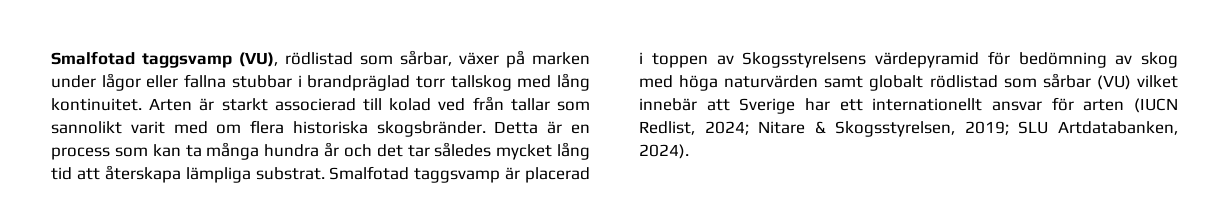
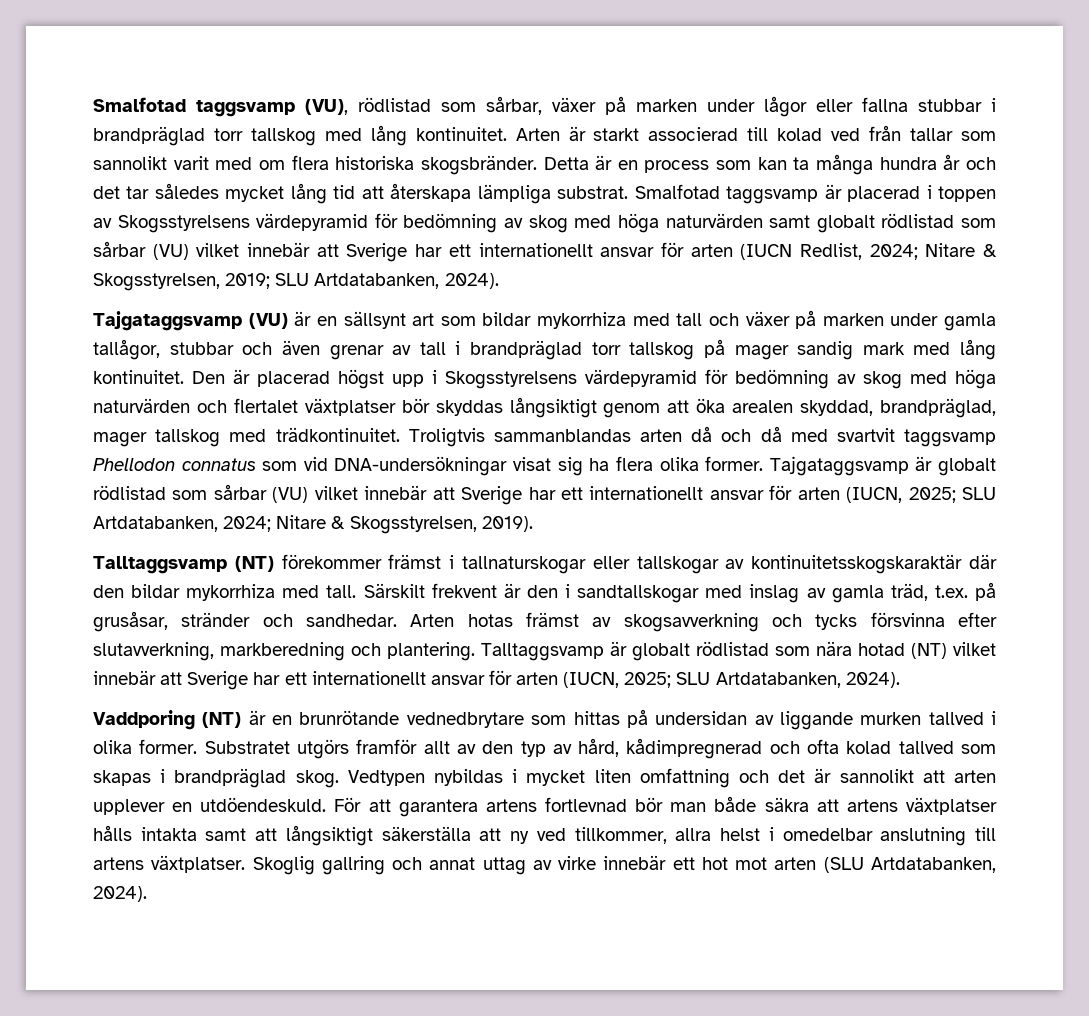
+ Tajgataggsvamp (VU) är en sällsynt art som bildar mykorrhiza med tall och växer på marken under gamla tallågor, stubbar och även grenar av tall i brandpräglad torr tallskog på mager sandig mark med lång kontinuitet. Den är placerad högst upp i Skogsstyrelsens värdepyramid för bedömning av skog med höga naturvärden och flertalet växtplatser bör skyddas långsiktigt genom att öka arealen skyddad, brandpräglad, mager tallskog med trädkontinuitet. Troligtvis sammanblandas arten då och då med svartvit taggsvamp Phellodon connatus som vid DNA-undersökningar visat sig ha flera olika former. Tajgataggsvamp är globalt rödlistad som sårbar (VU) vilket innebär att Sverige har ett internationellt ansvar för arten (IUCN, 2025; SLU Artdatabanken, 2024; Nitare & Skogsstyrelsen, 2019).
+ Talltaggsvamp (NT) förekommer främst i tallnaturskogar eller tallskogar av kontinuitetsskogskaraktär där den bildar mykorrhiza med tall. Särskilt frekvent är den i sandtallskogar med inslag av gamla träd, t.ex. på grusåsar, stränder och sandhedar. Arten hotas främst av skogsavverkning och tycks försvinna efter slutavverkning, markberedning och plantering. Talltaggsvamp är globalt rödlistad som nära hotad (NT) vilket innebär att Sverige har ett internationellt ansvar för arten (IUCN, 2025; SLU Artdatabanken, 2024).
+ Vaddporing (NT) är en brunrötande vednedbrytare som hittas på undersidan av liggande murken tallved i olika former. Substratet utgörs framför allt av den typ av hård, kådimpregnerad och ofta kolad tallved som skapas i brandpräglad skog. Vedtypen nybildas i mycket liten omfattning och det är sannolikt att arten upplever en utdöendeskuld. För att garantera artens fortlevnad bör man både säkra att artens växtplatser hålls intakta samt att långsiktigt säkerställa att ny ved tillkommer, allra helst i omedelbar anslutning till artens växtplatser. Skoglig gallring och annat uttag av virke innebär ett hot mot arten (SLU Artdatabanken, 2024).

